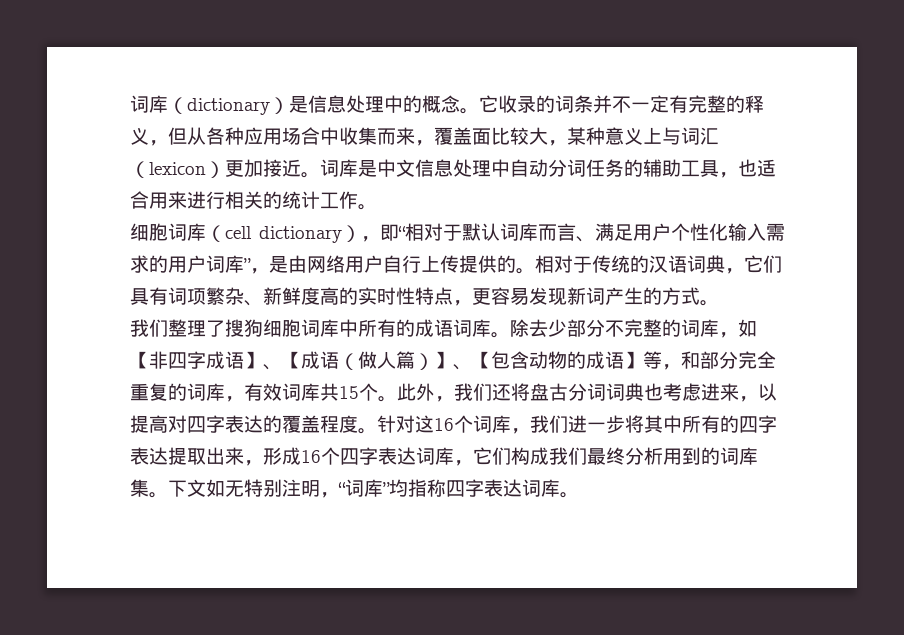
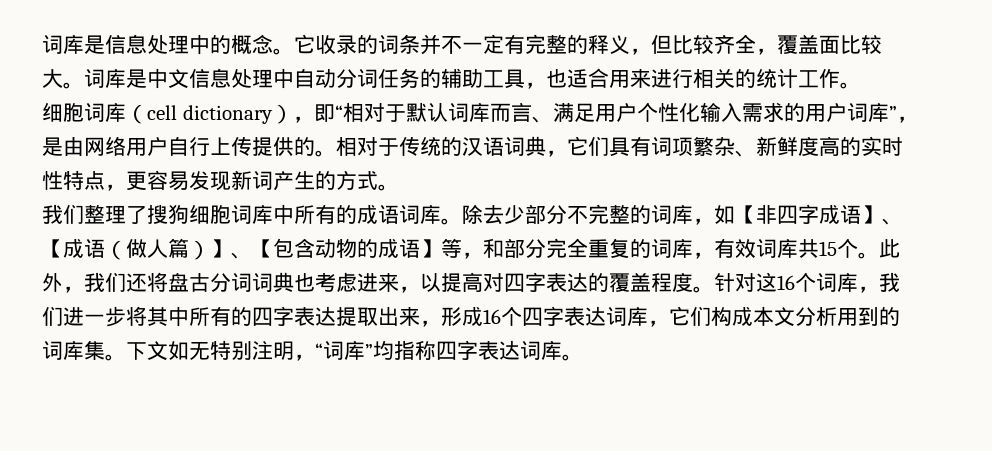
- 词库（dictionary）是信息处理中的概念。
+ 词库是信息处理中的概念。
- 它收录的词条并不一定有完整的释义，但从各种应用场合中收集而来，覆盖面比较大，某种意义上与词汇（lexicon）更加接近。
+ 它收录的词条并不一定有完整的释义，但比较齐全，覆盖面比较大。
- 针对这16个词库，我们进一步将其中所有的四字表达提取出来，形成16个四字表达词库，它们构成我们最终分析用到的词库集。
+ 针对这16个词库，我们进一步将其中所有的四字表达提取出来，形成16个四字表达词库，它们构成本文分析用到的词库集。

